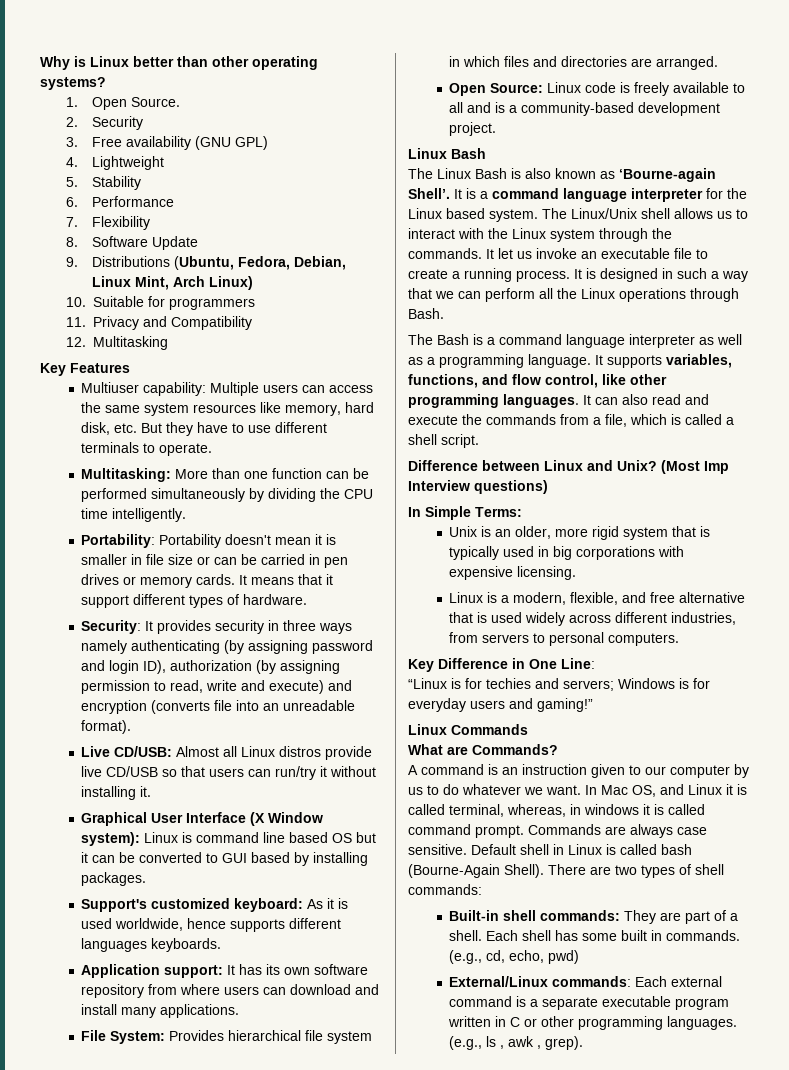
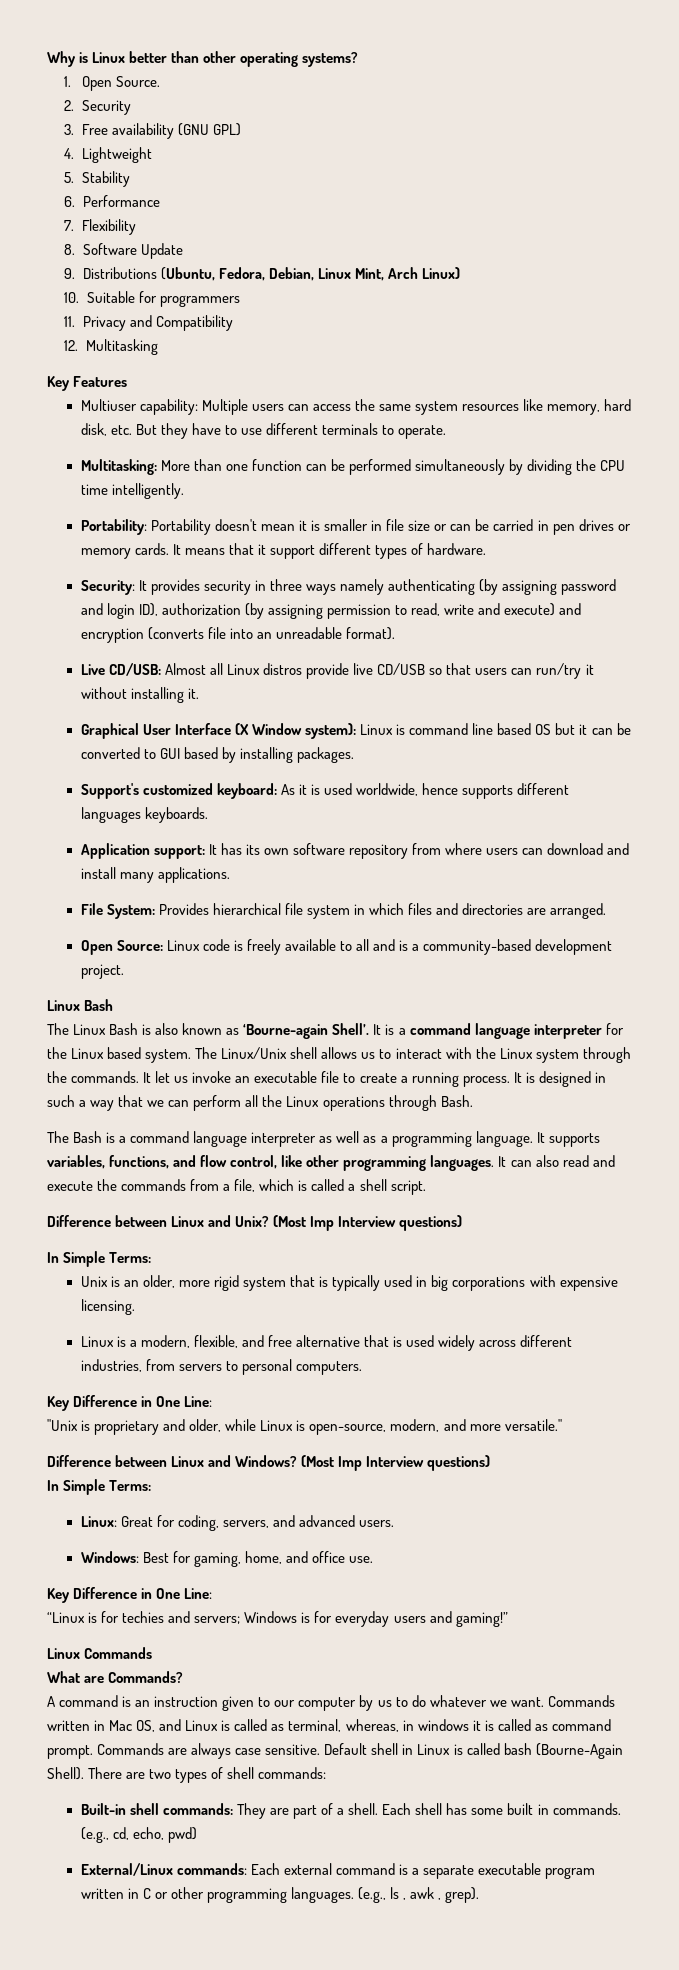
+ "Unix is proprietary and older, while Linux is open-source, modern, and more versatile."
+ Difference between Linux and Windows? (Most Imp Interview questions)
+ In Simple Terms:
+ Linux: Great for coding, servers, and advanced users.
+ Windows: Best for gaming, home, and office use.
+ Key Difference in One Line:
- In Mac OS, and Linux it is called terminal, whereas, in windows it is called command prompt.
+ Commands written in Mac OS, and Linux is called as terminal, whereas, in windows it is called as command prompt.

